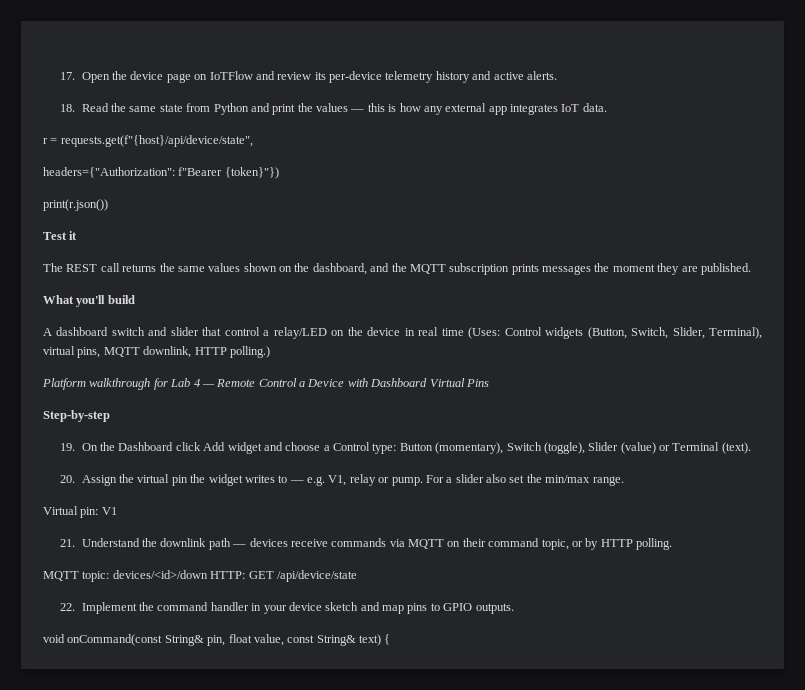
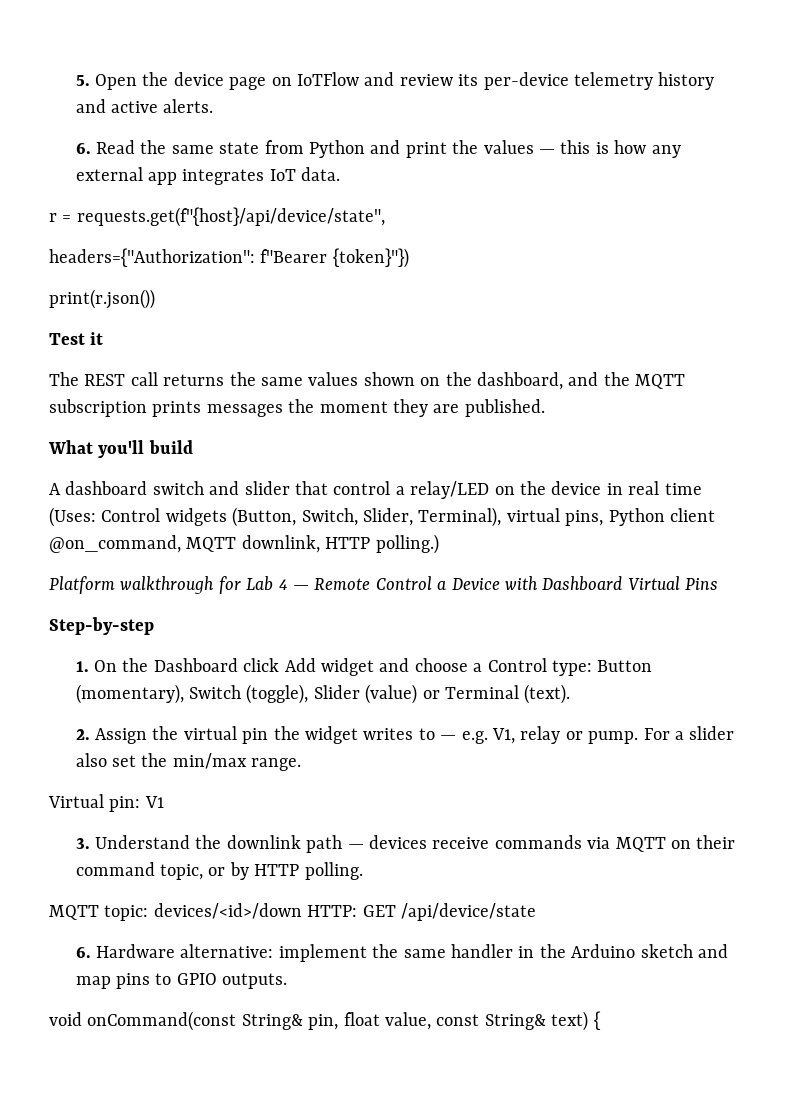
- 17. Open the device page on IoTFlow and review its per-device telemetry history and active alerts.
+ 5. Open the device page on IoTFlow and review its per-device telemetry history and active alerts.
- 18. Read the same state from Python and print the values — this is how any external app integrates IoT data.
+ 6. Read the same state from Python and print the values — this is how any external app integrates IoT data.
- A dashboard switch and slider that control a relay/LED on the device in real time (Uses: Control widgets (Button, Switch, Slider, Terminal), virtual pins, MQTT downlink, HTTP polling.)
+ A dashboard switch and slider that control a relay/LED on the device in real time (Uses: Control widgets (Button, Switch, Slider, Terminal), virtual pins, Python client @on_command, MQTT downlink, HTTP polling.)
- 19. On the Dashboard click Add widget and choose a Control type: Button (momentary), Switch (toggle), Slider (value) or Terminal (text).
+ 1. On the Dashboard click Add widget and choose a Control type: Button (momentary), Switch (toggle), Slider (value) or Terminal (text).
- 20. Assign the virtual pin the widget writes to — e.g. V1, relay or pump.
+ 2. Assign the virtual pin the widget writes to — e.g. V1, relay or pump.
- 21. Understand the downlink path — devices receive commands via MQTT on their command topic, or by HTTP polling.
+ 3. Understand the downlink path — devices receive commands via MQTT on their command topic, or by HTTP polling.
- 22. Implement the command handler in your device sketch and map pins to GPIO outputs.
+ 6. Hardware alternative: implement the same handler in the Arduino sketch and map pins to GPIO outputs.

